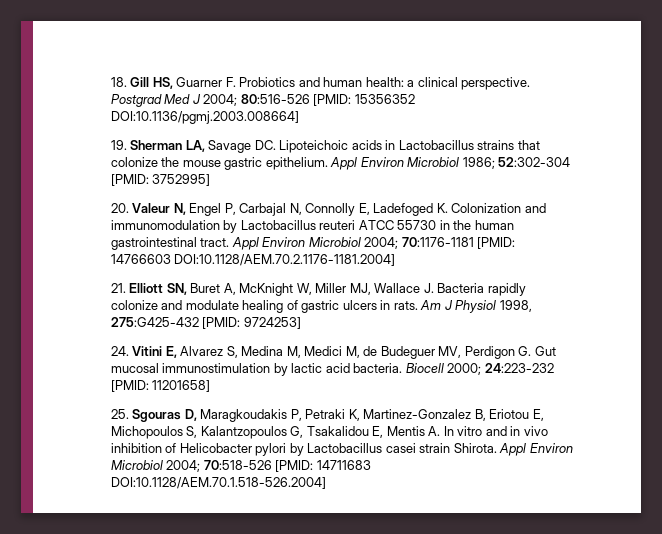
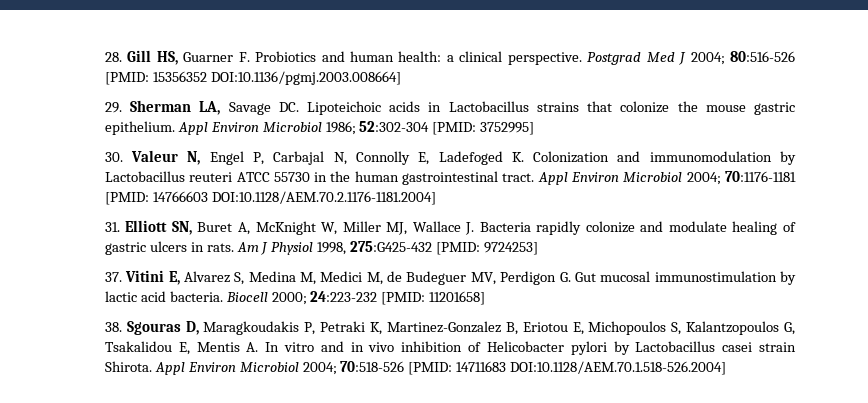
- 18. Gill HS, Guarner F. Probiotics and human health: a clinical perspective.
+ 28. Gill HS, Guarner F. Probiotics and human health: a clinical perspective.
- 19. Sherman LA, Savage DC. Lipoteichoic acids in Lactobacillus strains that colonize the mouse gastric epithelium.
+ 29. Sherman LA, Savage DC. Lipoteichoic acids in Lactobacillus strains that colonize the mouse gastric epithelium.
- 20. Valeur N, Engel P, Carbajal N, Connolly E, Ladefoged K. Colonization and immunomodulation by Lactobacillus reuteri ATCC 55730 in the human gastrointestinal tract.
+ 30. Valeur N, Engel P, Carbajal N, Connolly E, Ladefoged K. Colonization and immunomodulation by Lactobacillus reuteri ATCC 55730 in the human gastrointestinal tract.
- 21. Elliott SN, Buret A, McKnight W, Miller MJ, Wallace J. Bacteria rapidly colonize and modulate healing of gastric ulcers in rats.
+ 31. Elliott SN, Buret A, McKnight W, Miller MJ, Wallace J. Bacteria rapidly colonize and modulate healing of gastric ulcers in rats.
- 24. Vitini E, Alvarez S, Medina M, Medici M, de Budeguer MV, Perdigon G. Gut mucosal immunostimulation by lactic acid bacteria.
+ 37. Vitini E, Alvarez S, Medina M, Medici M, de Budeguer MV, Perdigon G. Gut mucosal immunostimulation by lactic acid bacteria.
- 25. Sgouras D, Maragkoudakis P, Petraki K, Martinez-Gonzalez B, Eriotou E, Michopoulos S, Kalantzopoulos G, Tsakalidou E, Mentis A. In vitro and in vivo inhibition of Helicobacter pylori by Lactobacillus casei strain Shirota.
+ 38. Sgouras D, Maragkoudakis P, Petraki K, Martinez-Gonzalez B, Eriotou E, Michopoulos S, Kalantzopoulos G, Tsakalidou E, Mentis A. In vitro and in vivo inhibition of Helicobacter pylori by Lactobacillus casei strain Shirota.

